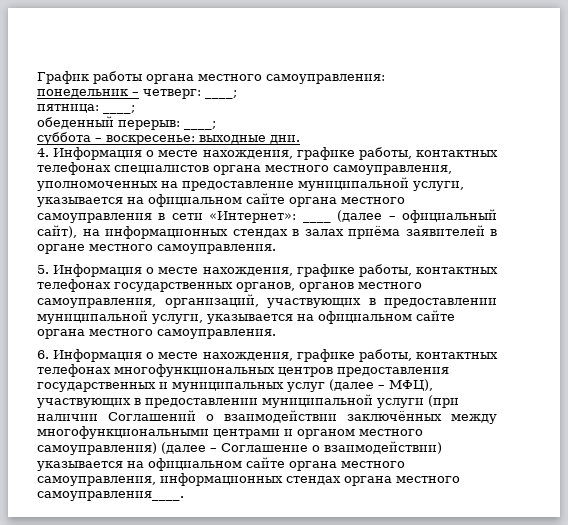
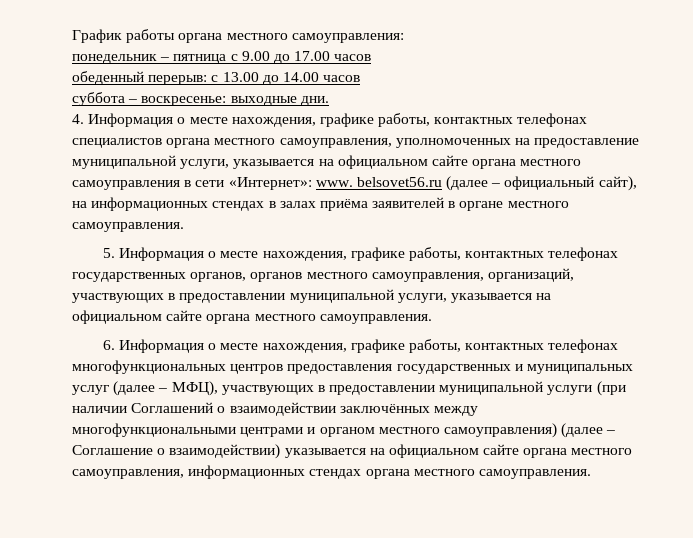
- понедельник – четверг: ____;
- пятница: ____;
- обеденный перерыв: ____;
+ понедельник – пятница с 9.00 до 17.00 часов
+ обеденный перерыв: с 13.00 до 14.00 часов
- 4. Информация о месте нахождения, графике работы, контактных телефонах специалистов органа местного самоуправления, уполномоченных на предоставление муниципальной услуги, указывается на официальном сайте органа местного самоуправления в сети «Интернет»: ____ (далее – официальный сайт), на информационных стендах в залах приёма заявителей в органе местного самоуправления.
+ 4. Информация о месте нахождения, графике работы, контактных телефонах специалистов органа местного самоуправления, уполномоченных на предоставление муниципальной услуги, указывается на официальном сайте органа местного самоуправления в сети «Интернет»: www. belsovet56.ru (далее – официальный сайт), на информационных стендах в залах приёма заявителей в органе местного самоуправления.
- 6. Информация о месте нахождения, графике работы, контактных телефонах многофункциональных центров предоставления государственных и муниципальных услуг (далее – МФЦ), участвующих в предоставлении муниципальной услуги (при наличии Соглашений о взаимодействии заключённых между многофункциональными центрами и органом местного самоуправления) (далее – Соглашение о взаимодействии) указывается на официальном сайте органа местного самоуправления, информационных стендах органа местного самоуправления____.
+ 6. Информация о месте нахождения, графике работы, контактных телефонах многофункциональных центров предоставления государственных и муниципальных услуг (далее – МФЦ), участвующих в предоставлении муниципальной услуги (при наличии Соглашений о взаимодействии заключённых между многофункциональными центрами и органом местного самоуправления) (далее – Соглашение о взаимодействии) указывается на официальном сайте органа местного самоуправления, информационных стендах органа местного самоуправления.

